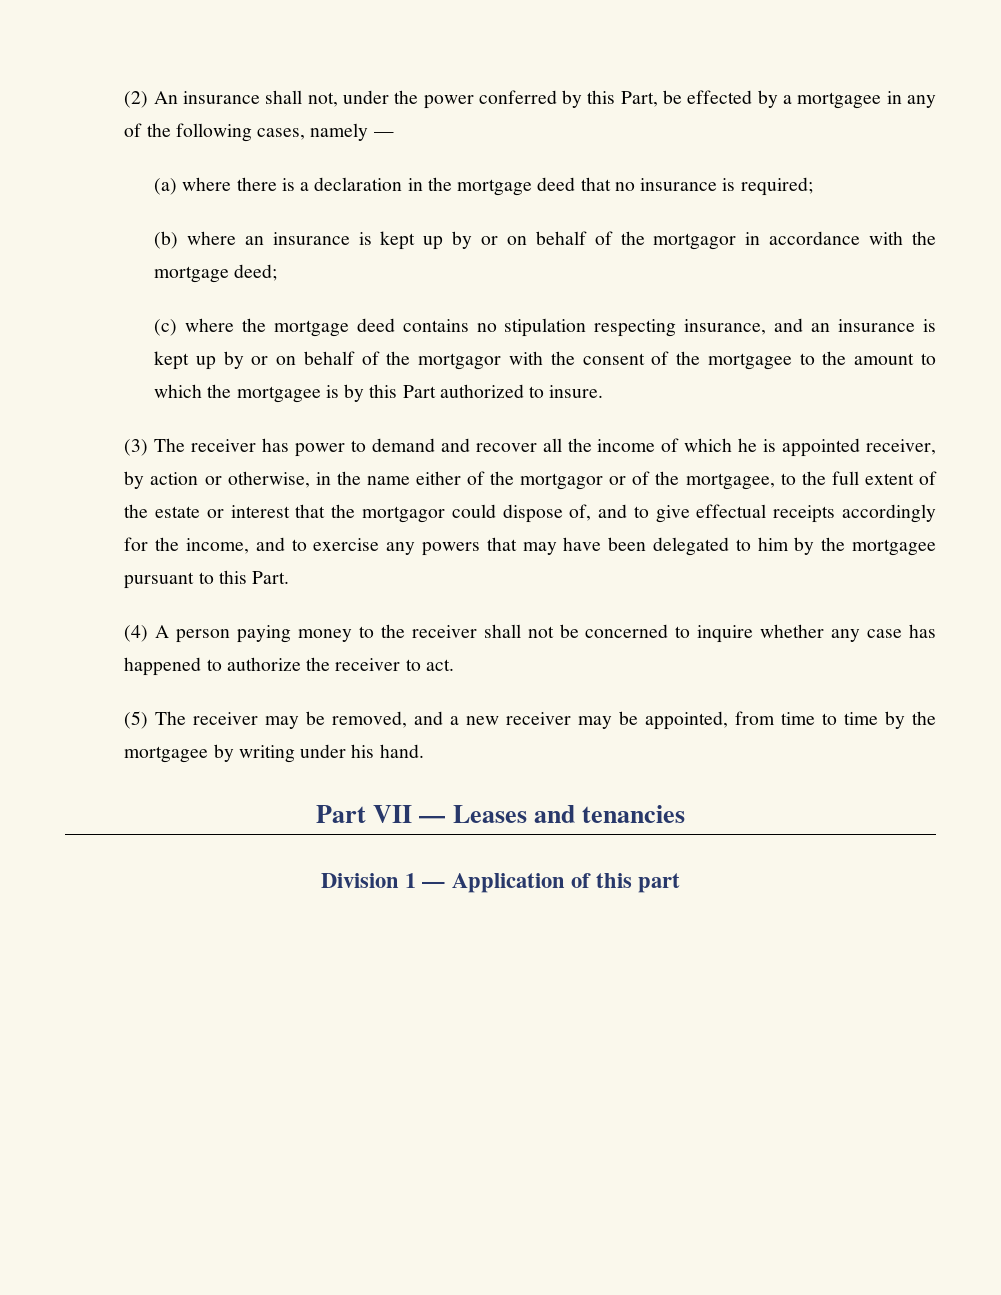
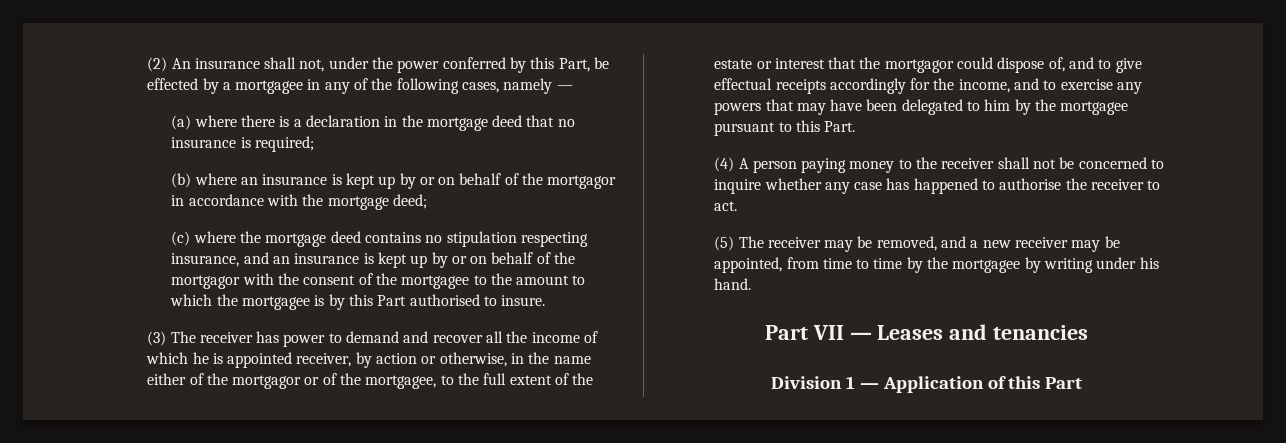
- (c) where the mortgage deed contains no stipulation respecting insurance, and an insurance is kept up by or on behalf of the mortgagor with the consent of the mortgagee to the amount to which the mortgagee is by this Part authorized to insure.
+ (c) where the mortgage deed contains no stipulation respecting insurance, and an insurance is kept up by or on behalf of the mortgagor with the consent of the mortgagee to the amount to which the mortgagee is by this Part authorised to insure.
- (4) A person paying money to the receiver shall not be concerned to inquire whether any case has happened to authorize the receiver to act.
+ (4) A person paying money to the receiver shall not be concerned to inquire whether any case has happened to authorise the receiver to act.
- Division 1 — Application of this part
+ Division 1 — Application of this Part

